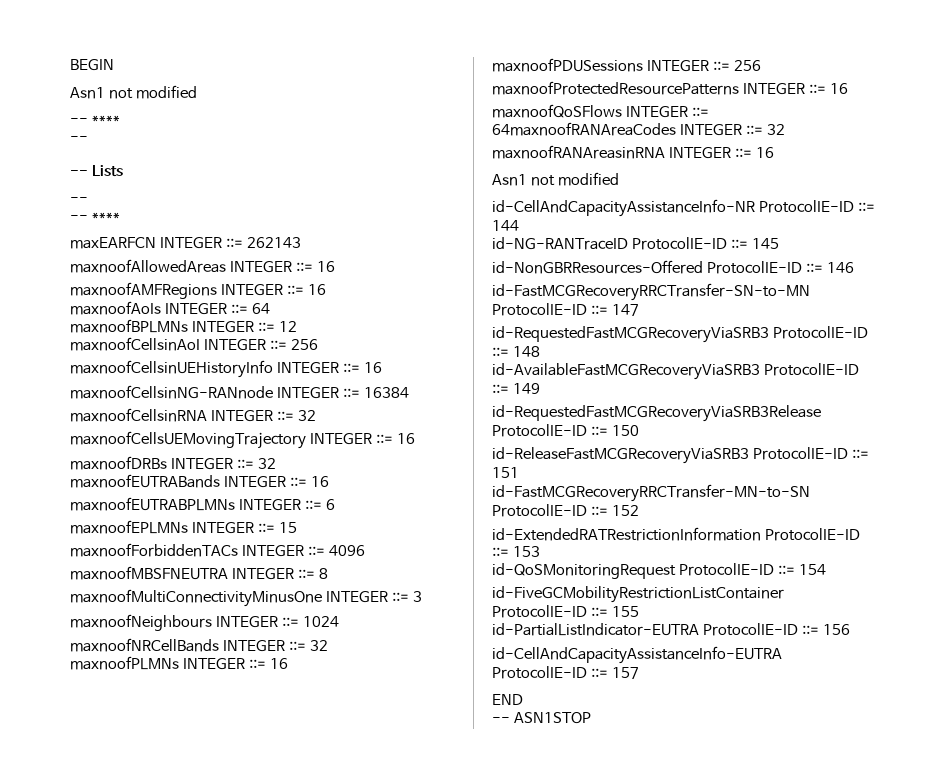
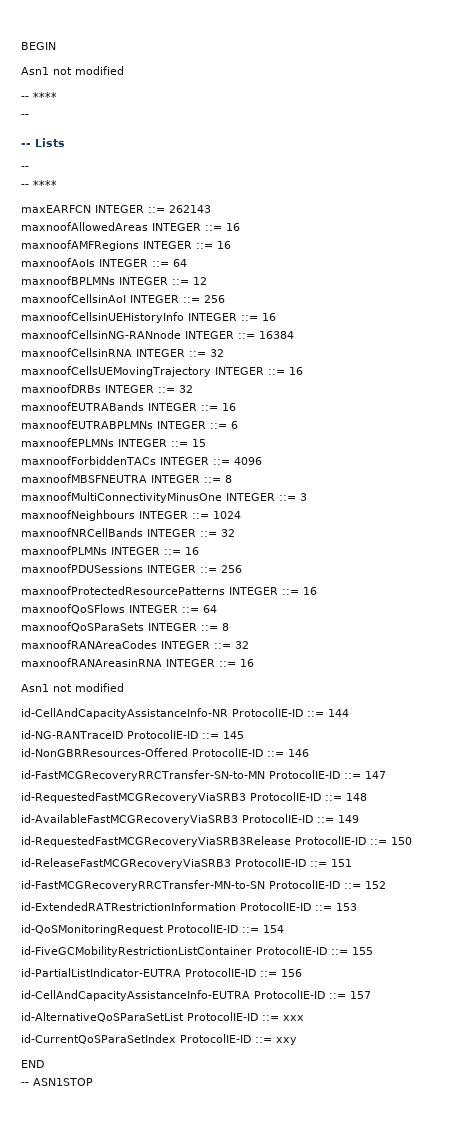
- maxnoofQoSFlows INTEGER ::= 64maxnoofRANAreaCodes INTEGER ::= 32
+ maxnoofQoSFlows INTEGER ::= 64
+ maxnoofQoSParaSets INTEGER ::= 8
+ maxnoofRANAreaCodes INTEGER ::= 32
+ id-AlternativeQoSParaSetList ProtocolIE-ID ::= xxx
+ id-CurrentQoSParaSetIndex ProtocolIE-ID ::= xxy

